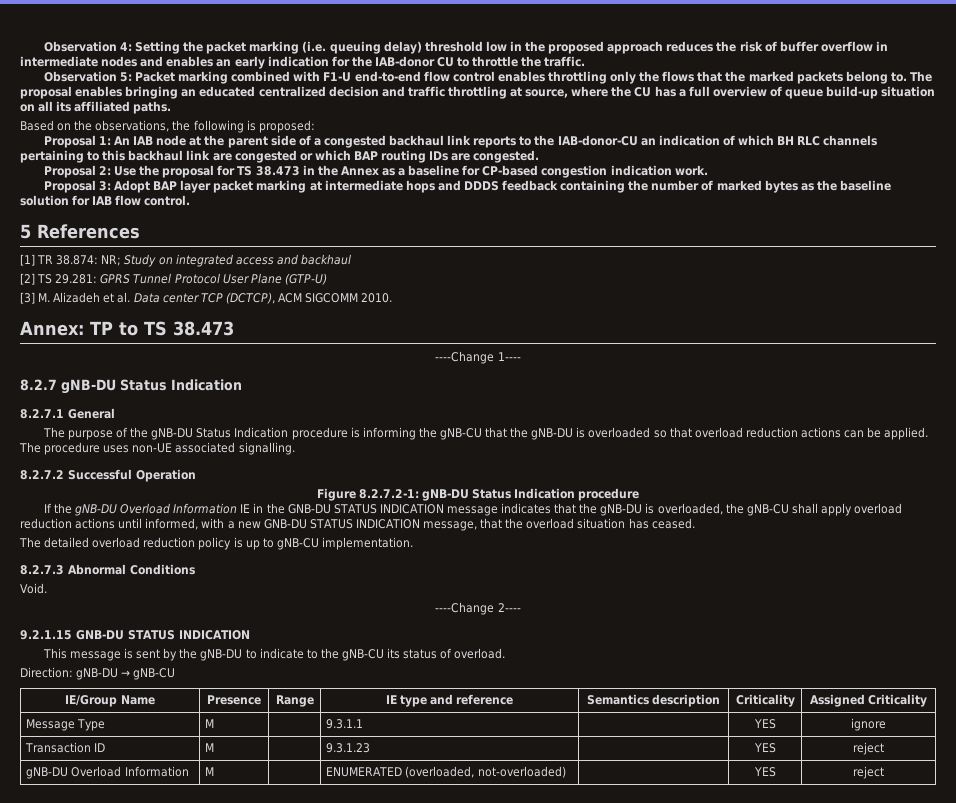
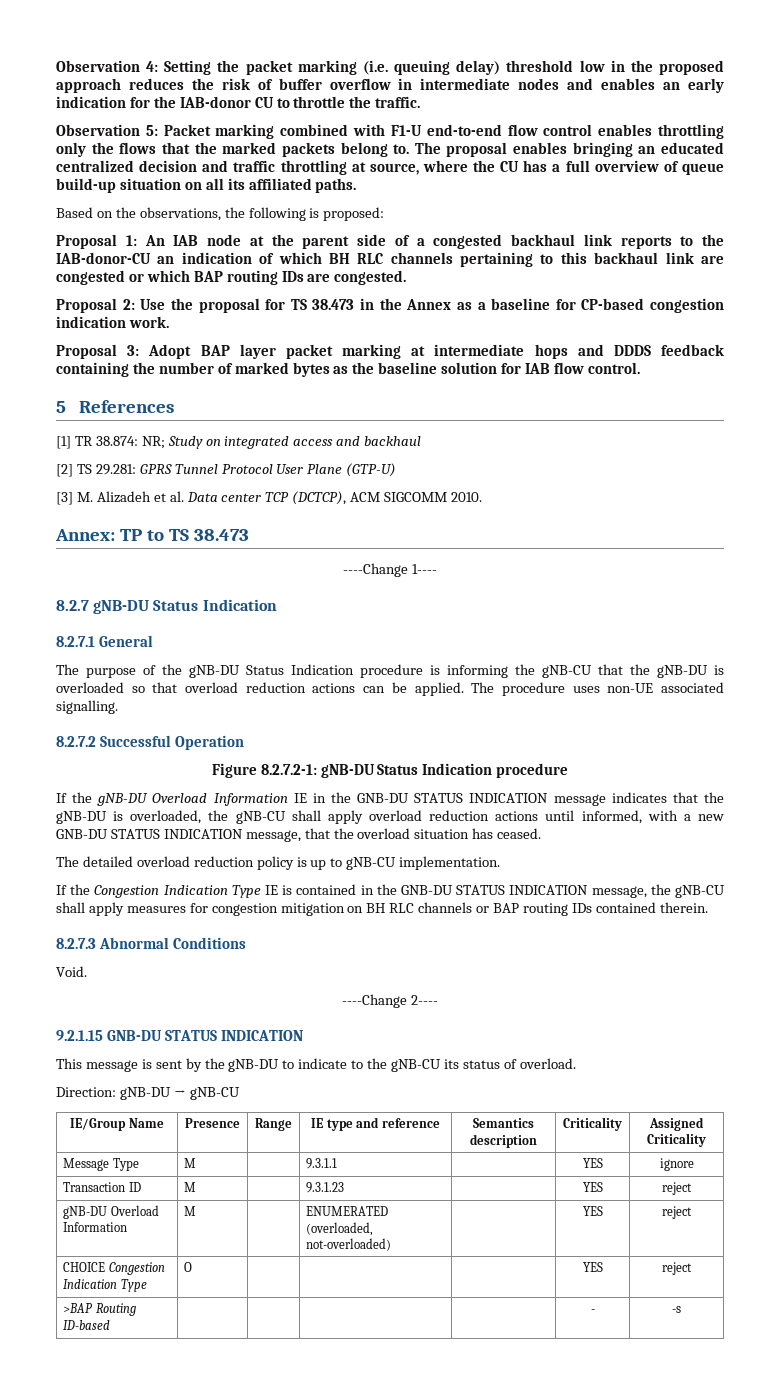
+ If the Congestion Indication Type IE is contained in the GNB-DU STATUS INDICATION message, the gNB-CU shall apply measures for congestion mitigation on BH RLC channels or BAP routing IDs contained therein.
+ CHOICE Congestion Indication Type | O | | | | YES | reject
+ >BAP Routing ID-based | | | | | - | -s

